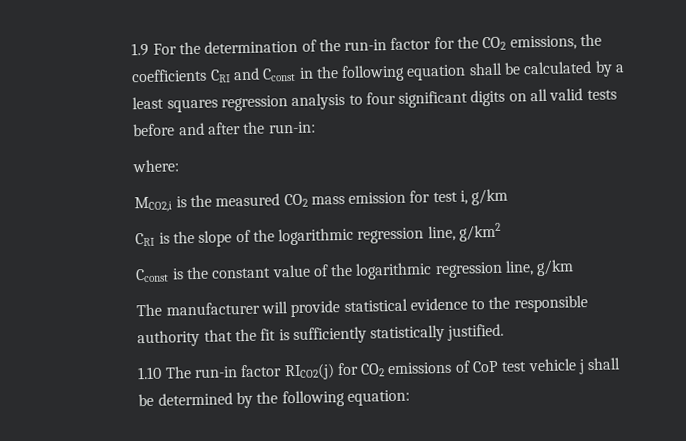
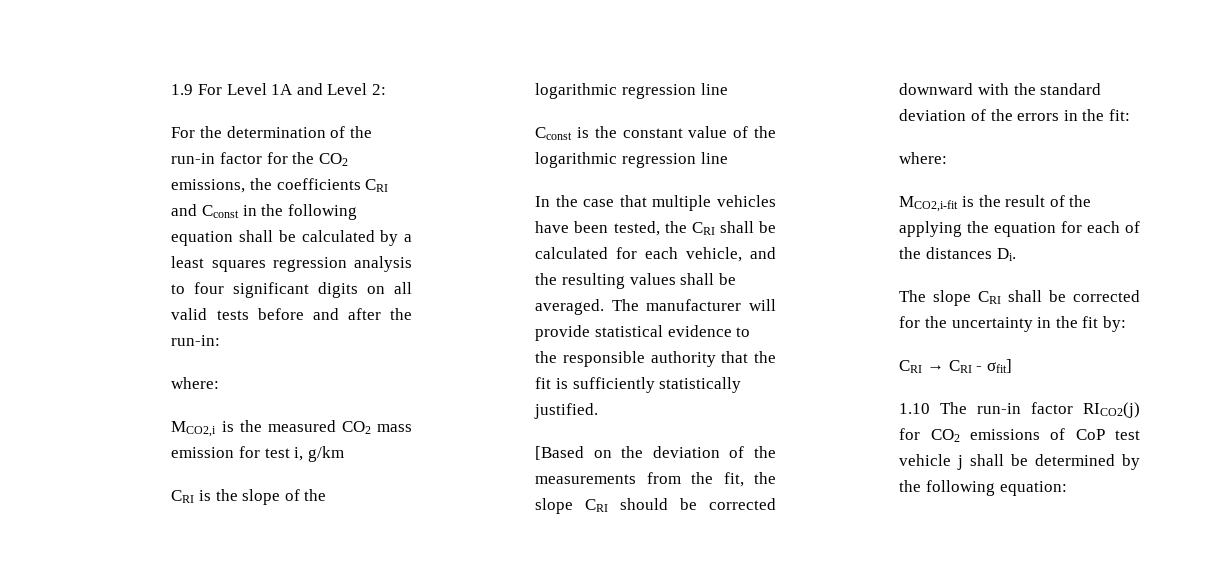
- 1.9 For the determination of the run-in factor for the CO2 emissions, the coefficients CRI and Cconst in the following equation shall be calculated by a least squares regression analysis to four significant digits on all valid tests before and after the run-in:
+ 1.9 For Level 1A and Level 2:
+ For the determination of the run-in factor for the CO2 emissions, the coefficients CRI and Cconst in the following equation shall be calculated by a least squares regression analysis to four significant digits on all valid tests before and after the run-in:
- CRI is the slope of the logarithmic regression line, g/km2
+ CRI is the slope of the logarithmic regression line
- Cconst is the constant value of the logarithmic regression line, g/km
- The manufacturer will provide statistical evidence to the responsible authority that the fit is sufficiently statistically justified.
+ Cconst is the constant value of the logarithmic regression line
+ In the case that multiple vehicles have been tested, the CRI shall be calculated for each vehicle, and the resulting values shall be averaged. The manufacturer will provide statistical evidence to the responsible authority that the fit is sufficiently statistically justified.
+ [Based on the deviation of the measurements from the fit, the slope CRI should be corrected downward with the standard deviation of the errors in the fit:
+ where:
+ MCO2,i-fit is the result of the applying the equation for each of the distances Di.
+ The slope CRI shall be corrected for the uncertainty in the fit by:
+ CRI → CRI - σfit]

